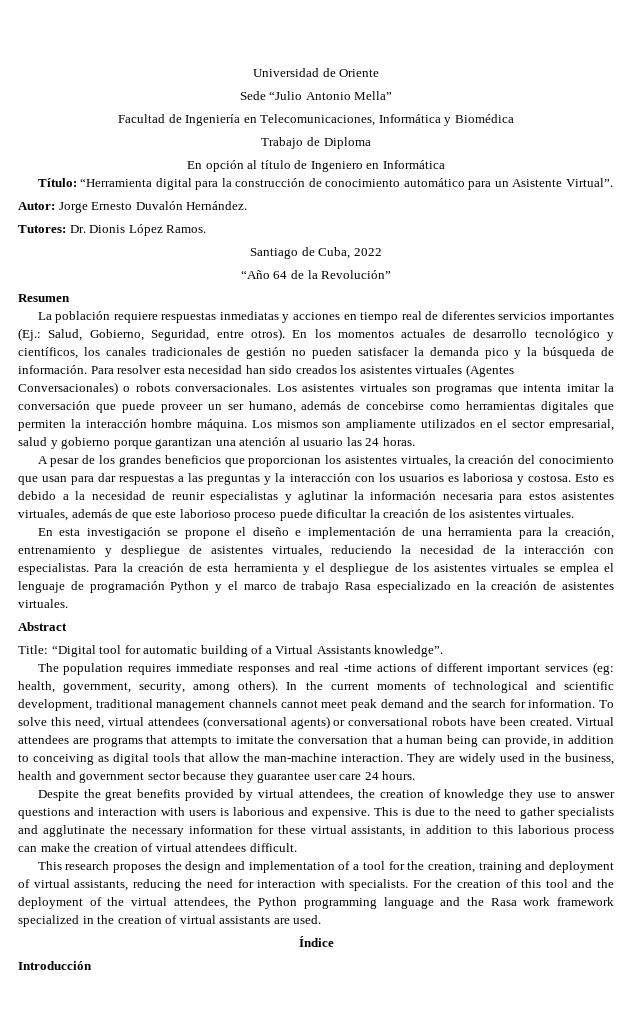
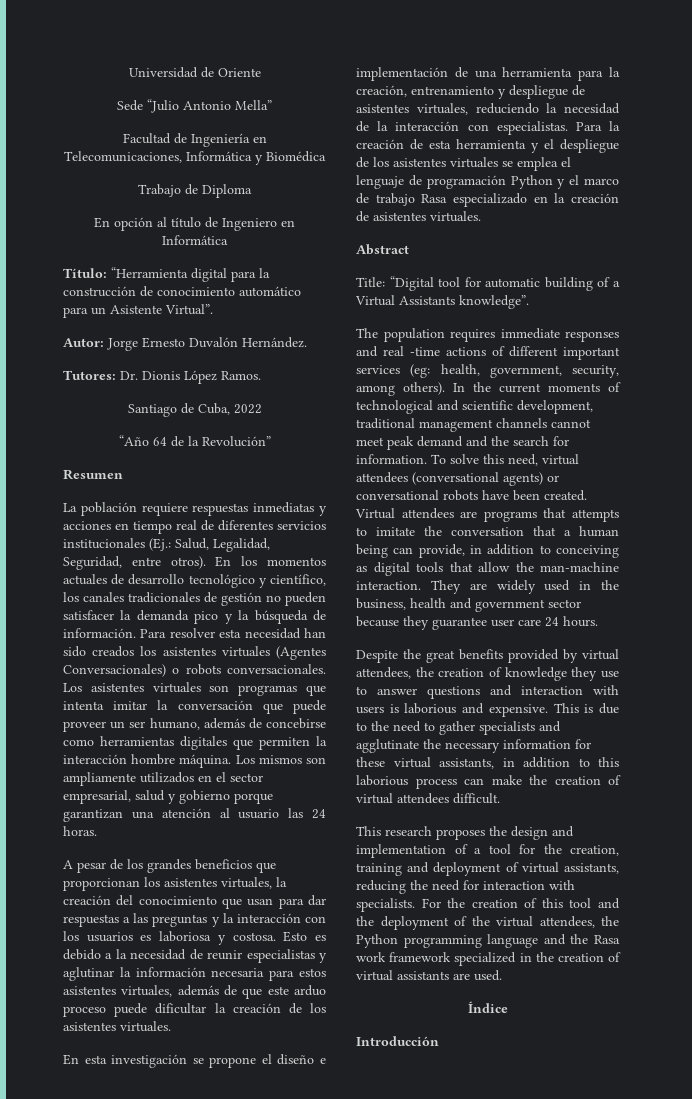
- La población requiere respuestas inmediatas y acciones en tiempo real de diferentes servicios importantes (Ej.: Salud, Gobierno, Seguridad, entre otros).
+ La población requiere respuestas inmediatas y acciones en tiempo real de diferentes servicios institucionales (Ej.: Salud, Legalidad, Seguridad, entre otros).
- En los momentos actuales de desarrollo tecnológico y científicos, los canales tradicionales de gestión no pueden satisfacer la demanda pico y la búsqueda de información.
+ En los momentos actuales de desarrollo tecnológico y científico, los canales tradicionales de gestión no pueden satisfacer la demanda pico y la búsqueda de información.
- Esto es debido a la necesidad de reunir especialistas y aglutinar la información necesaria para estos asistentes virtuales, además de que este laborioso proceso puede dificultar la creación de los asistentes virtuales.
+ Esto es debido a la necesidad de reunir especialistas y aglutinar la información necesaria para estos asistentes virtuales, además de que este arduo proceso puede dificultar la creación de los asistentes virtuales.

